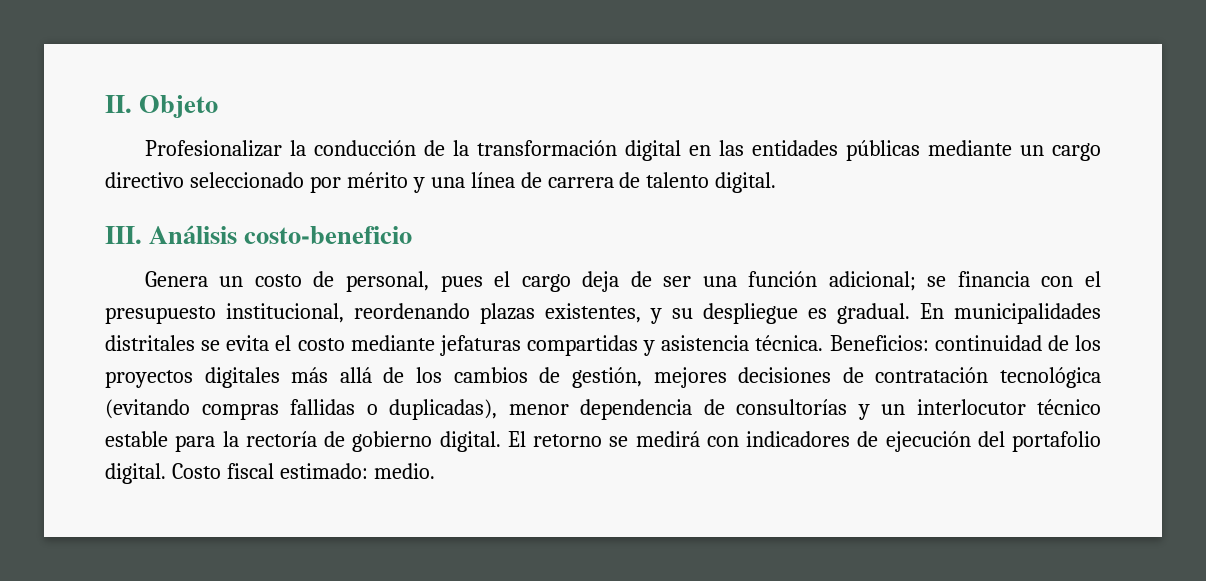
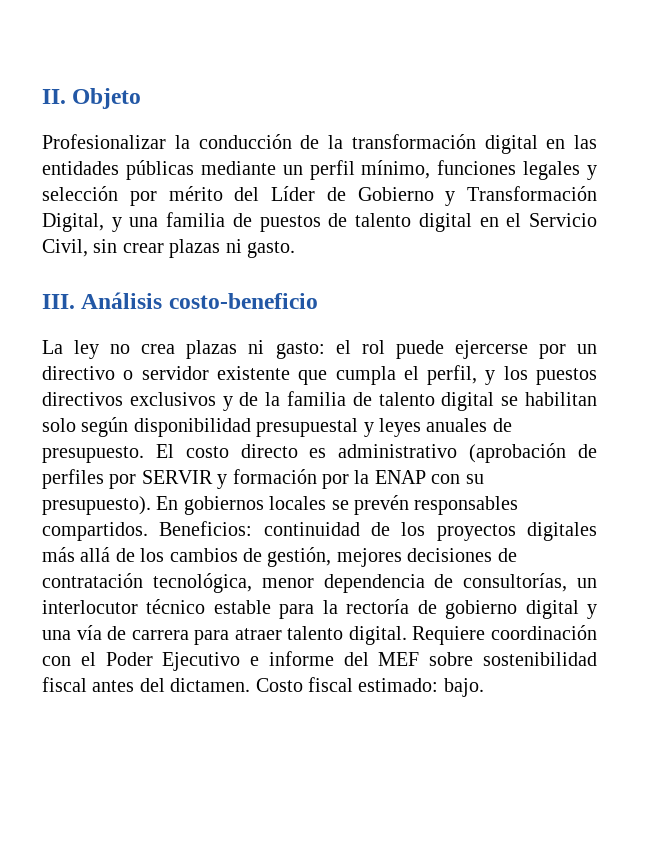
- Profesionalizar la conducción de la transformación digital en las entidades públicas mediante un cargo directivo seleccionado por mérito y una línea de carrera de talento digital.
+ Profesionalizar la conducción de la transformación digital en las entidades públicas mediante un perfil mínimo, funciones legales y selección por mérito del Líder de Gobierno y Transformación Digital, y una familia de puestos de talento digital en el Servicio Civil, sin crear plazas ni gasto.
  III. Análisis costo-beneficio
- Genera un costo de personal, pues el cargo deja de ser una función adicional; se financia con el presupuesto institucional, reordenando plazas existentes, y su despliegue es gradual. En municipalidades distritales se evita el costo mediante jefaturas compartidas y asistencia técnica.
+ La ley no crea plazas ni gasto: el rol puede ejercerse por un directivo o servidor existente que cumpla el perfil, y los puestos directivos exclusivos y de la familia de talento digital se habilitan solo según disponibilidad presupuestal y leyes anuales de presupuesto. El costo directo es administrativo (aprobación de perfiles por SERVIR y formación por la ENAP con su presupuesto). En gobiernos locales se prevén responsables compartidos.
- Beneficios: continuidad de los proyectos digitales más allá de los cambios de gestión, mejores decisiones de contratación tecnológica (evitando compras fallidas o duplicadas), menor dependencia de consultorías y un interlocutor técnico estable para la rectoría de gobierno digital. El retorno se medirá con indicadores de ejecución del portafolio digital.
+ Beneficios: continuidad de los proyectos digitales más allá de los cambios de gestión, mejores decisiones de contratación tecnológica, menor dependencia de consultorías, un interlocutor técnico estable para la rectoría de gobierno digital y una vía de carrera para atraer talento digital. Requiere coordinación con el Poder Ejecutivo e informe del MEF sobre sostenibilidad fiscal antes del dictamen.
- Costo fiscal estimado: medio.
+ Costo fiscal estimado: bajo.

